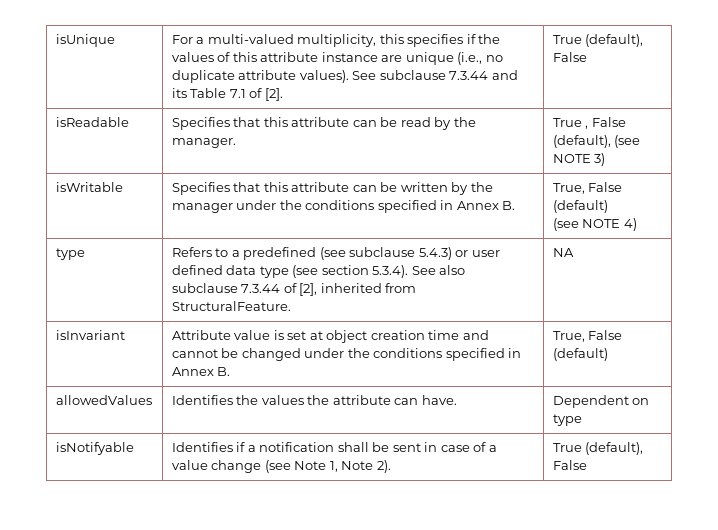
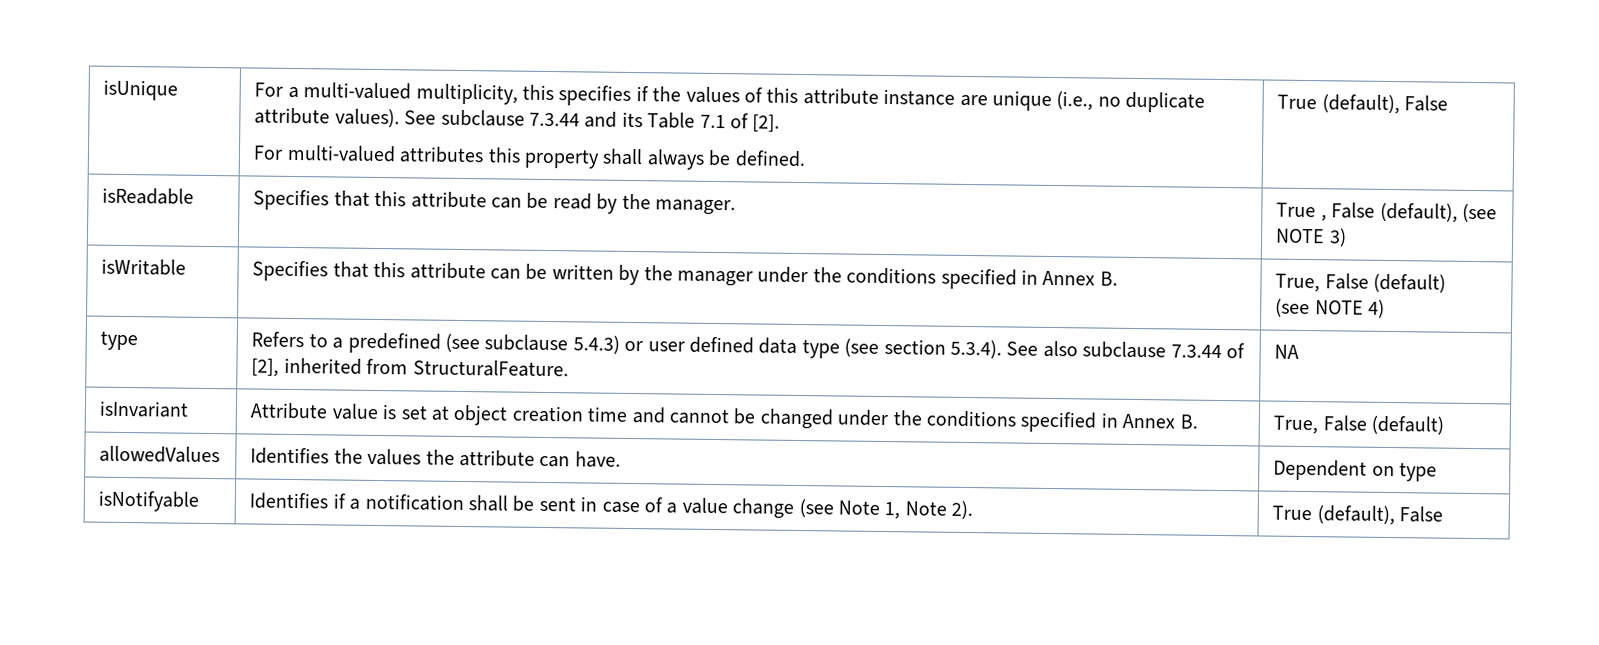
+ For multi-valued attributes this property shall always be defined.

